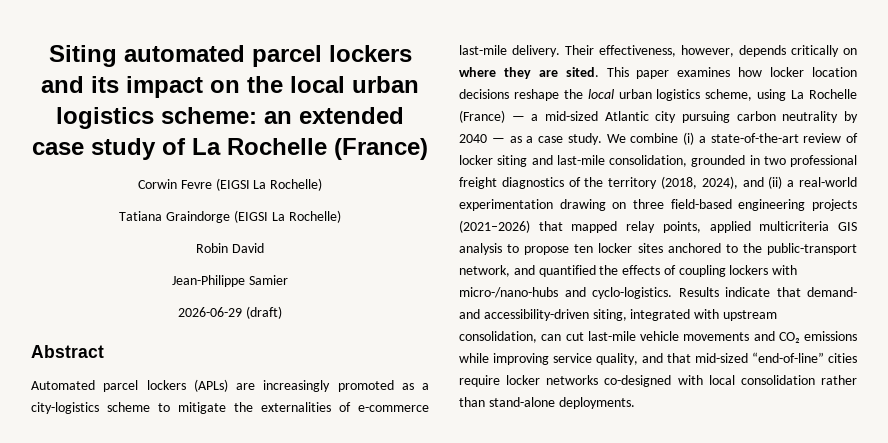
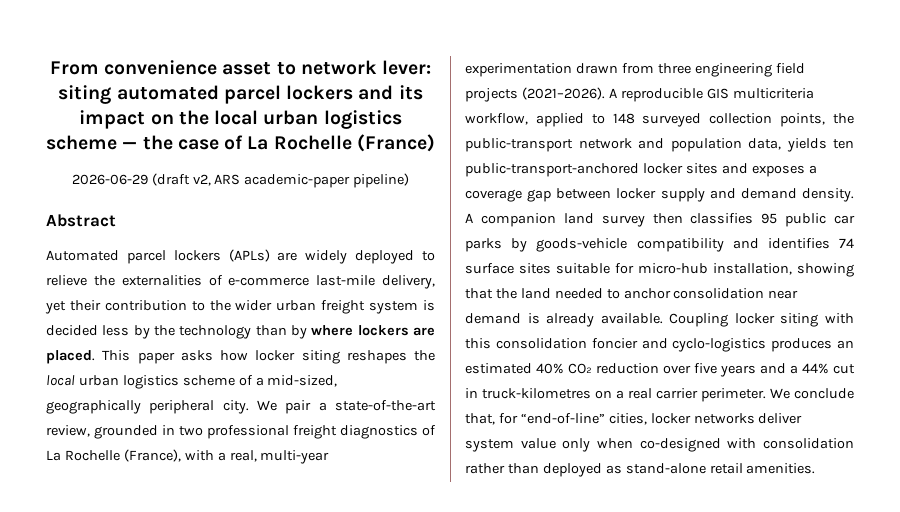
- Siting automated parcel lockers and its impact on the local urban logistics scheme: an extended case study of La Rochelle (France)
+ From convenience asset to network lever: siting automated parcel lockers and its impact on the local urban logistics scheme — the case of La Rochelle (France)
- Corwin Fevre (EIGSI La Rochelle)
- Tatiana Graindorge (EIGSI La Rochelle)
- Robin David
- Jean-Philippe Samier
- 2026-06-29 (draft)
+ 2026-06-29 (draft v2, ARS academic-paper pipeline)
- Automated parcel lockers (APLs) are increasingly promoted as a city-logistics scheme to mitigate the externalities of e-commerce last-mile delivery. Their effectiveness, however, depends critically on where they are sited.
+ Automated parcel lockers (APLs) are widely deployed to relieve the externalities of e-commerce last-mile delivery, yet their contribution to the wider urban freight system is decided less by the technology than by where lockers are placed.
- This paper examines how locker location decisions reshape the local urban logistics scheme, using La Rochelle (France) — a mid-sized Atlantic city pursuing carbon neutrality by 2040 — as a case study. We combine (i) a state-of-the-art review of locker siting and last-mile consolidation, grounded in two professional freight diagnostics of the territory (2018, 2024), and (ii) a real-world experimentation drawing on three field-based engineering projects (2021–2026) that mapped relay points, applied multicriteria GIS analysis to propose ten locker sites anchored to the public-transport network, and quantified the effects of coupling lockers with micro-/nano-hubs and cyclo-logistics. Results indicate that demand- and accessibility-driven siting, integrated with upstream consolidation, can cut last-mile vehicle movements and CO₂ emissions while improving service quality, and that mid-sized “end-of-line” cities require locker networks co-designed with local consolidation rather than stand-alone deployments.
+ This paper asks how locker siting reshapes the local urban logistics scheme of a mid-sized, geographically peripheral city. We pair a state-of-the-art review, grounded in two professional freight diagnostics of La Rochelle (France), with a real, multi-year experimentation drawn from three engineering field projects (2021–2026). A reproducible GIS multicriteria workflow, applied to 148 surveyed collection points, the public-transport network and population data, yields ten public-transport-anchored locker sites and exposes a coverage gap between locker supply and demand density. A companion land survey then classifies 95 public car parks by goods-vehicle compatibility and identifies 74 surface sites suitable for micro-hub installation, showing that the land needed to anchor consolidation near demand is already available. Coupling locker siting with this consolidation foncier and cyclo-logistics produces an estimated 40% CO₂ reduction over five years and a 44% cut in truck-kilometres on a real carrier perimeter. We conclude that, for “end-of-line” cities, locker networks deliver system value only when co-designed with consolidation rather than deployed as stand-alone retail amenities.

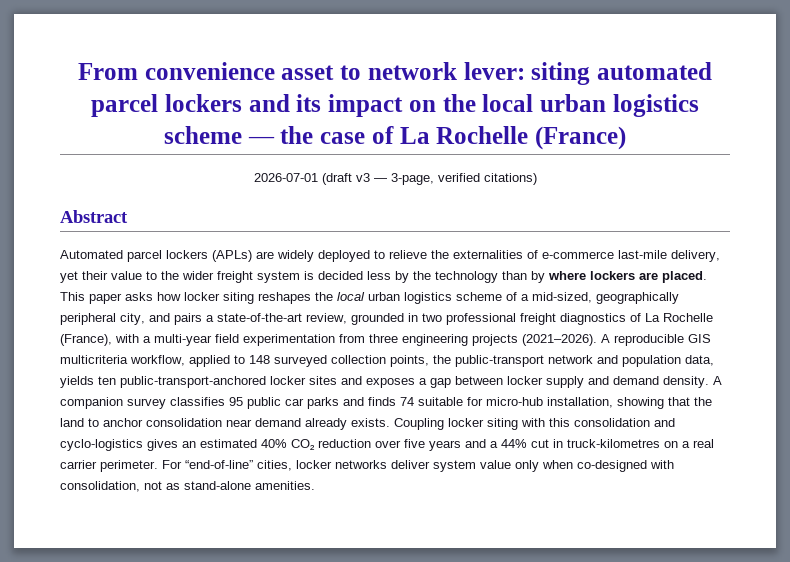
- 2026-06-29 (draft v2, ARS academic-paper pipeline)
+ 2026-07-01 (draft v3 — 3-page, verified citations)
- Automated parcel lockers (APLs) are widely deployed to relieve the externalities of e-commerce last-mile delivery, yet their contribution to the wider urban freight system is decided less by the technology than by where lockers are placed.
+ Automated parcel lockers (APLs) are widely deployed to relieve the externalities of e-commerce last-mile delivery, yet their value to the wider freight system is decided less by the technology than by where lockers are placed.
- This paper asks how locker siting reshapes the local urban logistics scheme of a mid-sized, geographically peripheral city. We pair a state-of-the-art review, grounded in two professional freight diagnostics of La Rochelle (France), with a real, multi-year experimentation drawn from three engineering field projects (2021–2026).
+ This paper asks how locker siting reshapes the local urban logistics scheme of a mid-sized, geographically peripheral city, and pairs a state-of-the-art review, grounded in two professional freight diagnostics of La Rochelle (France), with a multi-year field experimentation from three engineering projects (2021–2026).
- A reproducible GIS multicriteria workflow, applied to 148 surveyed collection points, the public-transport network and population data, yields ten public-transport-anchored locker sites and exposes a coverage gap between locker supply and demand density.
+ A reproducible GIS multicriteria workflow, applied to 148 surveyed collection points, the public-transport network and population data, yields ten public-transport-anchored locker sites and exposes a gap between locker supply and demand density.
- A companion land survey then classifies 95 public car parks by goods-vehicle compatibility and identifies 74 surface sites suitable for micro-hub installation, showing that the land needed to anchor consolidation near demand is already available.
+ A companion survey classifies 95 public car parks and finds 74 suitable for micro-hub installation, showing that the land to anchor consolidation near demand already exists.
- Coupling locker siting with this consolidation foncier and cyclo-logistics produces an estimated 40% CO₂ reduction over five years and a 44% cut in truck-kilometres on a real carrier perimeter.
+ Coupling locker siting with this consolidation and cyclo-logistics gives an estimated 40% CO₂ reduction over five years and a 44% cut in truck-kilometres on a real carrier perimeter.
- We conclude that, for “end-of-line” cities, locker networks deliver system value only when co-designed with consolidation rather than deployed as stand-alone retail amenities.
+ For “end-of-line” cities, locker networks deliver system value only when co-designed with consolidation, not as stand-alone amenities.

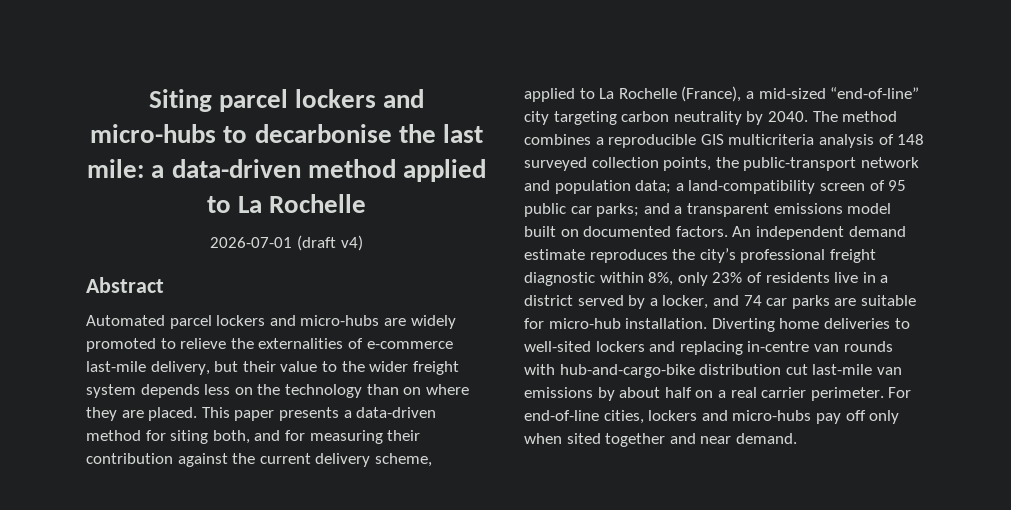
- From convenience asset to network lever: siting automated parcel lockers and its impact on the local urban logistics scheme — the case of La Rochelle (France)
+ Siting parcel lockers and micro-hubs to decarbonise the last mile: a data-driven method applied to La Rochelle
- 2026-07-01 (draft v3 — 3-page, verified citations)
+ 2026-07-01 (draft v4)
- Automated parcel lockers (APLs) are widely deployed to relieve the externalities of e-commerce last-mile delivery, yet their value to the wider freight system is decided less by the technology than by where lockers are placed. This paper asks how locker siting reshapes the local urban logistics scheme of a mid-sized, geographically peripheral city, and pairs a state-of-the-art review, grounded in two professional freight diagnostics of La Rochelle (France), with a multi-year field experimentation from three engineering projects (2021–2026). A reproducible GIS multicriteria workflow, applied to 148 surveyed collection points, the public-transport network and population data, yields ten public-transport-anchored locker sites and exposes a gap between locker supply and demand density. A companion survey classifies 95 public car parks and finds 74 suitable for micro-hub installation, showing that the land to anchor consolidation near demand already exists. Coupling locker siting with this consolidation and cyclo-logistics gives an estimated 40% CO₂ reduction over five years and a 44% cut in truck-kilometres on a real carrier perimeter.
+ Automated parcel lockers and micro-hubs are widely promoted to relieve the externalities of e-commerce last-mile delivery, but their value to the wider freight system depends less on the technology than on where they are placed. This paper presents a data-driven method for siting both, and for measuring their contribution against the current delivery scheme, applied to La Rochelle (France), a mid-sized “end-of-line” city targeting carbon neutrality by 2040. The method combines a reproducible GIS multicriteria analysis of 148 surveyed collection points, the public-transport network and population data; a land-compatibility screen of 95 public car parks; and a transparent emissions model built on documented factors. An independent demand estimate reproduces the city’s professional freight diagnostic within 8%, only 23% of residents live in a district served by a locker, and 74 car parks are suitable for micro-hub installation. Diverting home deliveries to well-sited lockers and replacing in-centre van rounds with hub-and-cargo-bike distribution cut last-mile van emissions by about half on a real carrier perimeter.
- For “end-of-line” cities, locker networks deliver system value only when co-designed with consolidation, not as stand-alone amenities.
+ For end-of-line cities, lockers and micro-hubs pay off only when sited together and near demand.

